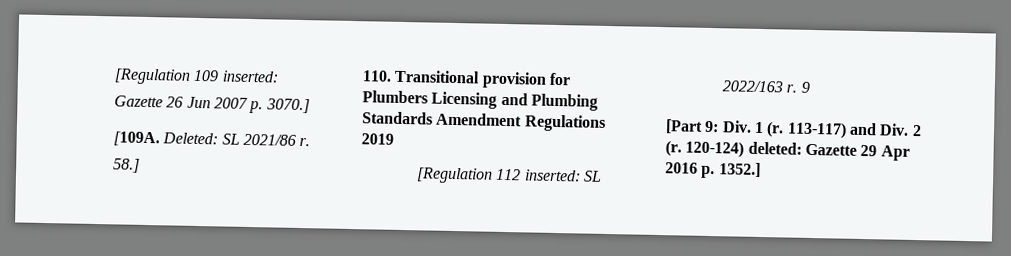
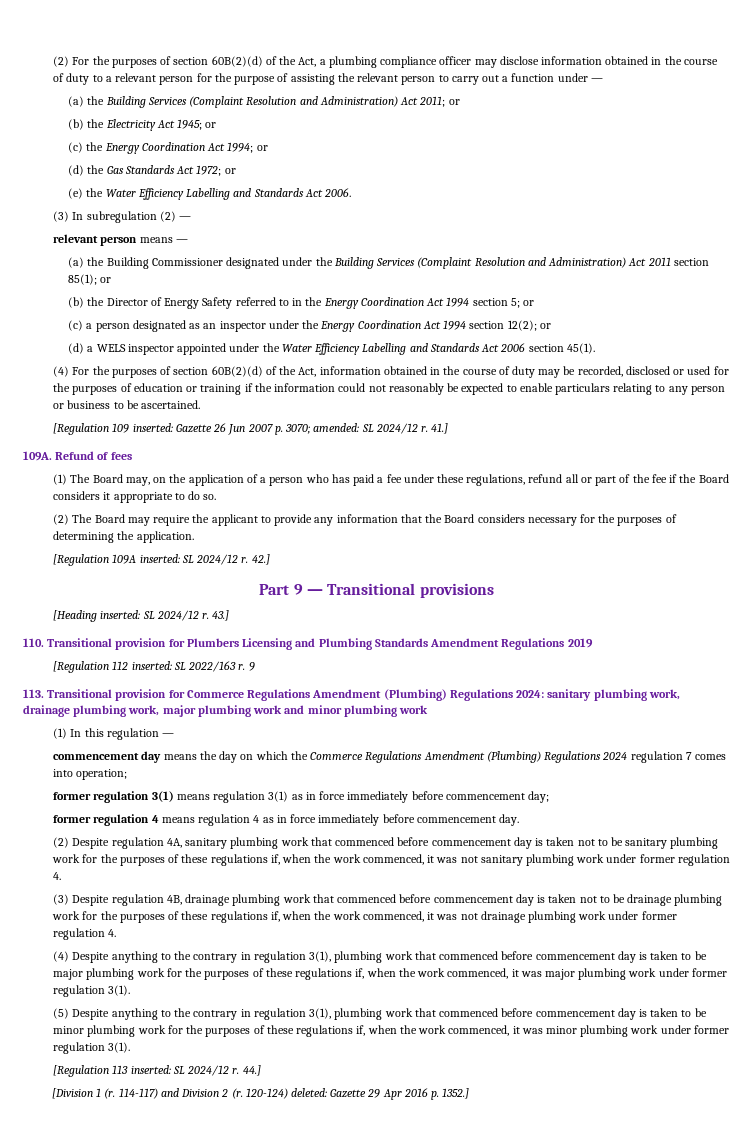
+ (2) For the purposes of section 60B(2)(d) of the Act, a plumbing compliance officer may disclose information obtained in the course of duty to a relevant person for the purpose of assisting the relevant person to carry out a function under —
+ (a) the Building Services (Complaint Resolution and Administration) Act 2011; or
+ (b) the Electricity Act 1945; or
+ (c) the Energy Coordination Act 1994; or
+ (d) the Gas Standards Act 1972; or
+ (e) the Water Efficiency Labelling and Standards Act 2006.
+ (3) In subregulation (2) —
+ relevant person means —
+ (a) the Building Commissioner designated under the Building Services (Complaint Resolution and Administration) Act 2011 section 85(1); or
+ (b) the Director of Energy Safety referred to in the Energy Coordination Act 1994 section 5; or
+ (c) a person designated as an inspector under the Energy Coordination Act 1994 section 12(2); or
+ (d) a WELS inspector appointed under the Water Efficiency Labelling and Standards Act 2006 section 45(1).
+ (4) For the purposes of section 60B(2)(d) of the Act, information obtained in the course of duty may be recorded, disclosed or used for the purposes of education or training if the information could not reasonably be expected to enable particulars relating to any person or business to be ascertained.
- [Regulation 109 inserted: Gazette 26 Jun 2007 p. 3070.]
- [109A. Deleted: SL 2021/86 r. 58.]
+ [Regulation 109 inserted: Gazette 26 Jun 2007 p. 3070; amended: SL 2024/12 r. 41.]
+ 109A. Refund of fees
+ (1) The Board may, on the application of a person who has paid a fee under these regulations, refund all or part of the fee if the Board considers it appropriate to do so.
+ (2) The Board may require the applicant to provide any information that the Board considers necessary for the purposes of determining the application.
+ [Regulation 109A inserted: SL 2024/12 r. 42.]
+ Part 9 — Transitional provisions
+ [Heading inserted: SL 2024/12 r. 43.]
- [Part 9: Div. 1 (r. 113-117) and Div. 2 (r.
+ 113. Transitional provision for Commerce Regulations Amendment (Plumbing) Regulations 2024: sanitary plumbing work, drainage plumbing work, major plumbing work and minor plumbing work
+ (1) In this regulation —
+ commencement day means the day on which the Commerce Regulations Amendment (Plumbing) Regulations 2024 regulation 7 comes into operation;
+ former regulation 3(1) means regulation 3(1) as in force immediately before commencement day;
+ former regulation 4 means regulation 4 as in force immediately before commencement day.
+ (2) Despite regulation 4A, sanitary plumbing work that commenced before commencement day is taken not to be sanitary plumbing work for the purposes of these regulations if, when the work commenced, it was not sanitary plumbing work under former regulation 4.
+ (3) Despite regulation 4B, drainage plumbing work that commenced before commencement day is taken not to be drainage plumbing work for the purposes of these regulations if, when the work commenced, it was not drainage plumbing work under former regulation 4.
+ (4) Despite anything to the contrary in regulation 3(1), plumbing work that commenced before commencement day is taken to be major plumbing work for the purposes of these regulations if, when the work commenced, it was major plumbing work under former regulation 3(1).
+ (5) Despite anything to the contrary in regulation 3(1), plumbing work that commenced before commencement day is taken to be minor plumbing work for the purposes of these regulations if, when the work commenced, it was minor plumbing work under former regulation 3(1).
+ [Regulation 113 inserted: SL 2024/12 r. 44.]
+ [Division 1 (r. 114-117) and Division 2 (r.

